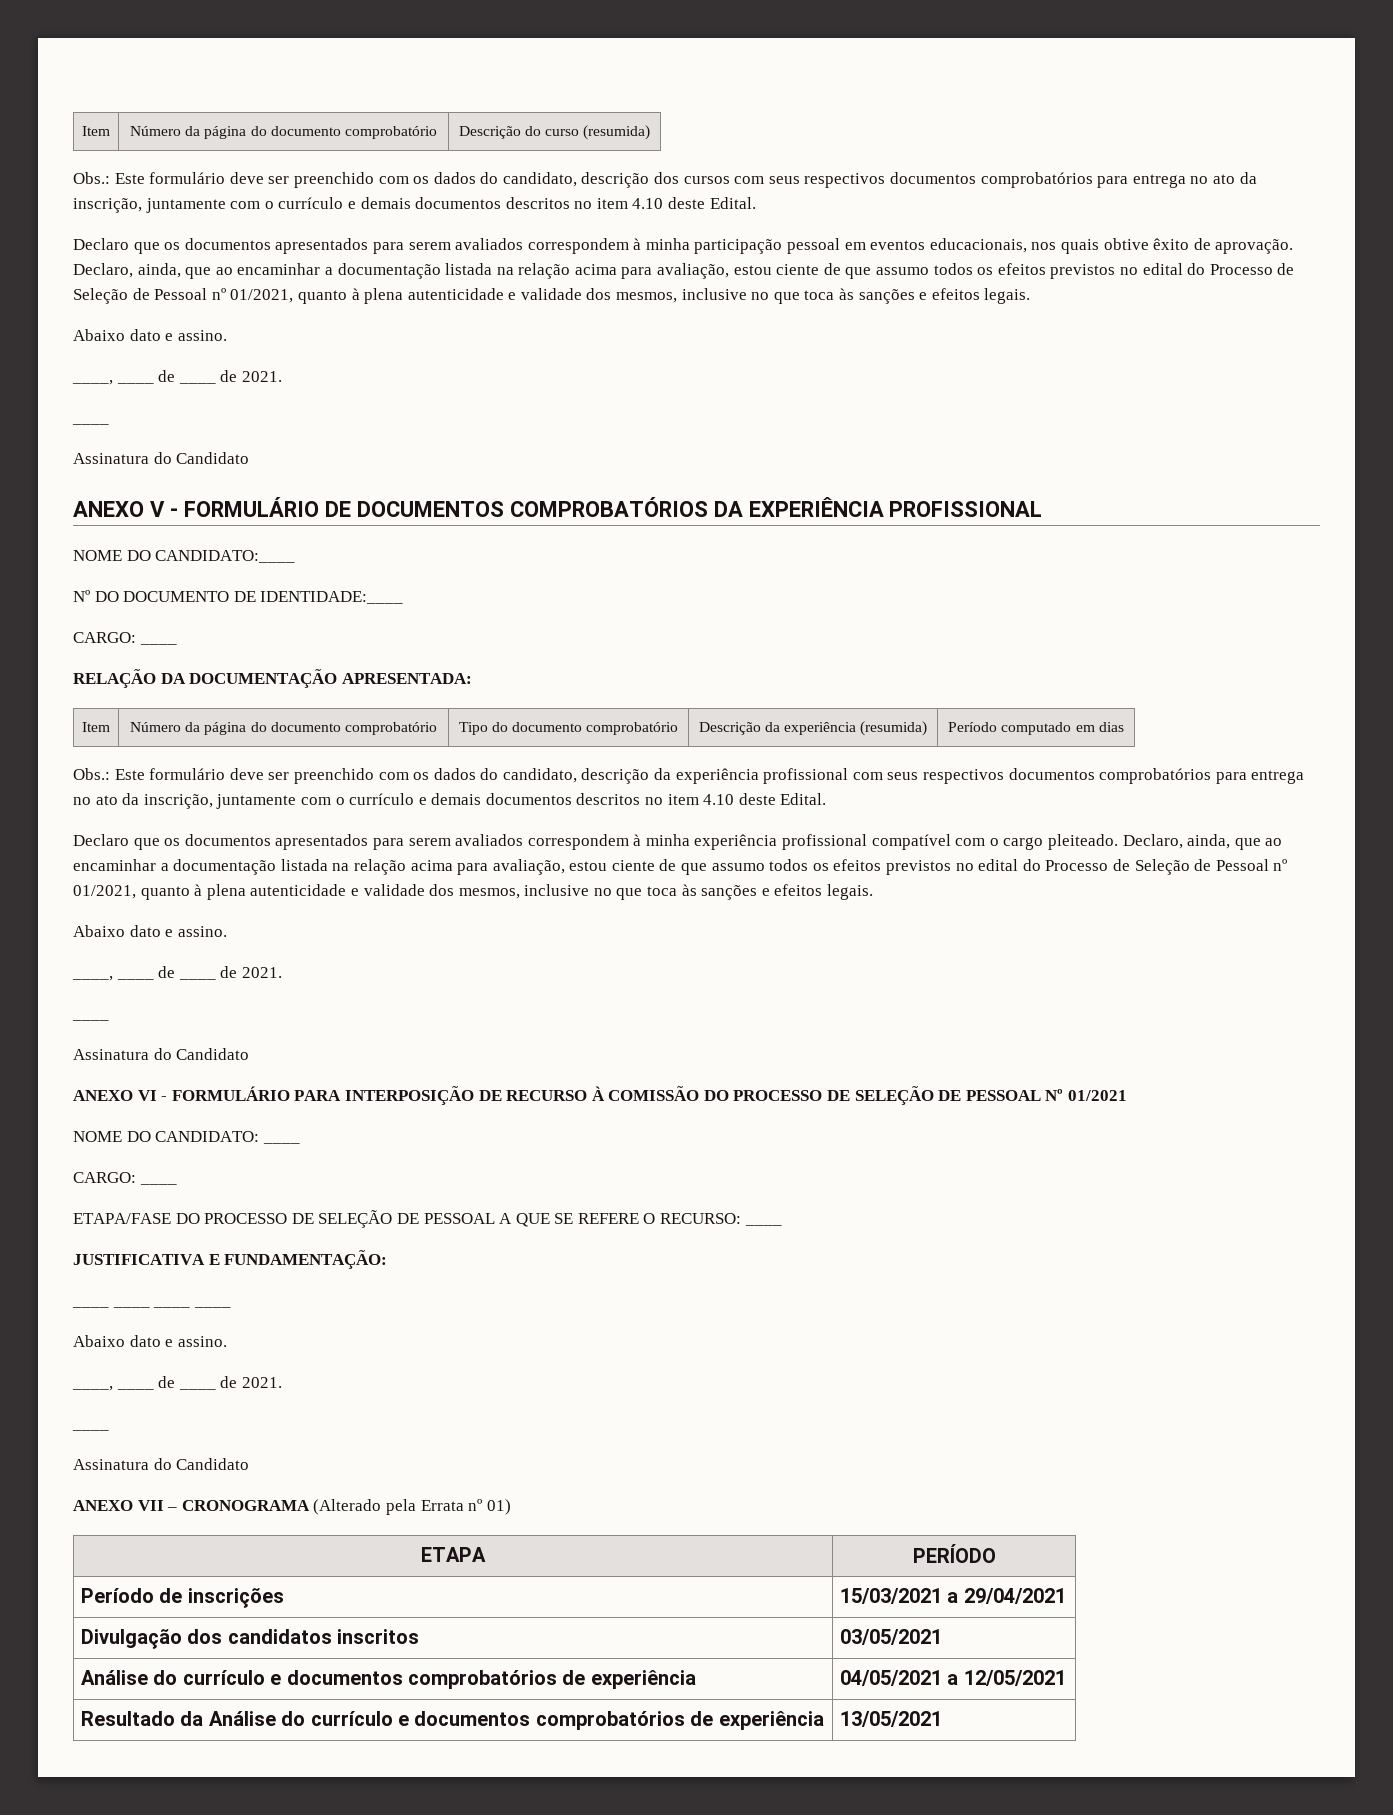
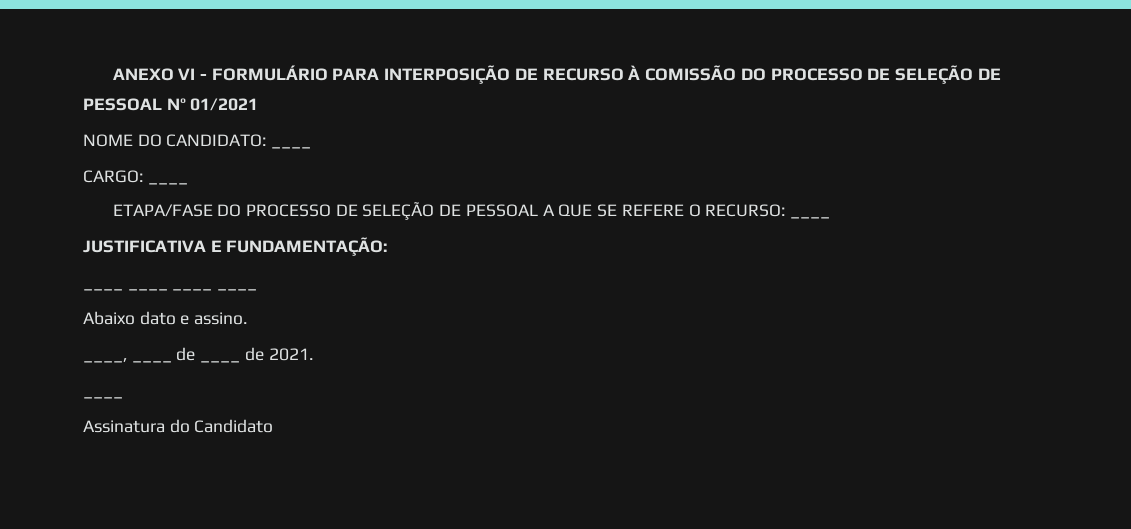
- Item | Número da página do documento comprobatório | Descrição do curso (resumida)
- Obs.: Este formulário deve ser preenchido com os dados do candidato, descrição dos cursos com seus respectivos documentos comprobatórios para entrega no ato da inscrição, juntamente com o currículo e demais documentos descritos no item 4.10 deste Edital.
- Declaro que os documentos apresentados para serem avaliados correspondem à minha participação pessoal em eventos educacionais, nos quais obtive êxito de aprovação. Declaro, ainda, que ao encaminhar a documentação listada na relação acima para avaliação, estou ciente de que assumo todos os efeitos previstos no edital do Processo de Seleção de Pessoal nº 01/2021, quanto à plena autenticidade e validade dos mesmos, inclusive no que toca às sanções e efeitos legais.
- Abaixo dato e assino.
- ____, ____ de ____ de 2021.
- ____
- Assinatura do Candidato
- ANEXO V - FORMULÁRIO DE DOCUMENTOS COMPROBATÓRIOS DA EXPERIÊNCIA PROFISSIONAL
- NOME DO CANDIDATO:____
- Nº DO DOCUMENTO DE IDENTIDADE:____
- CARGO: ____
- RELAÇÃO DA DOCUMENTAÇÃO APRESENTADA:
- Item | Número da página do documento comprobatório | Tipo do documento comprobatório | Descrição da experiência (resumida) | Período computado em dias
- Obs.: Este formulário deve ser preenchido com os dados do candidato, descrição da experiência profissional com seus respectivos documentos comprobatórios para entrega no ato da inscrição, juntamente com o currículo e demais documentos descritos no item 4.10 deste Edital.
- Declaro que os documentos apresentados para serem avaliados correspondem à minha experiência profissional compatível com o cargo pleiteado. Declaro, ainda, que ao encaminhar a documentação listada na relação acima para avaliação, estou ciente de que assumo todos os efeitos previstos no edital do Processo de Seleção de Pessoal nº 01/2021, quanto à plena autenticidade e validade dos mesmos, inclusive no que toca às sanções e efeitos legais.
- Abaixo dato e assino.
- ____, ____ de ____ de 2021.
- ____
- Assinatura do Candidato
- ANEXO VII – CRONOGRAMA (Alterado pela Errata nº 01)
- ETAPA | PERÍODO
- Período de inscrições | 15/03/2021 a 29/04/2021
- Divulgação dos candidatos inscritos | 03/05/2021
- Análise do currículo e documentos comprobatórios de experiência | 04/05/2021 a 12/05/2021
- Resultado da Análise do currículo e documentos comprobatórios de experiência | 13/05/2021

